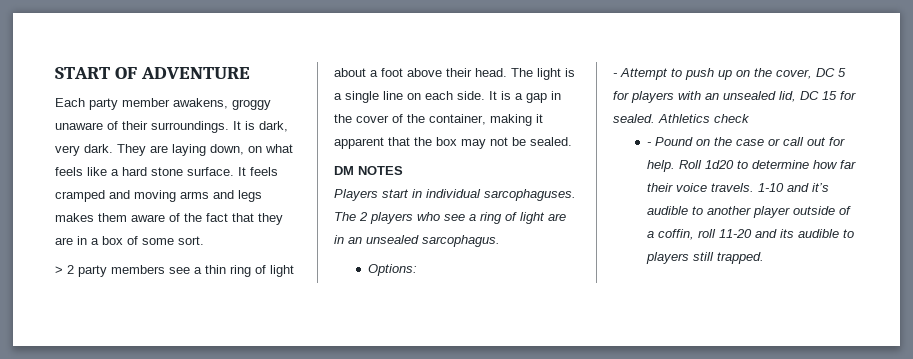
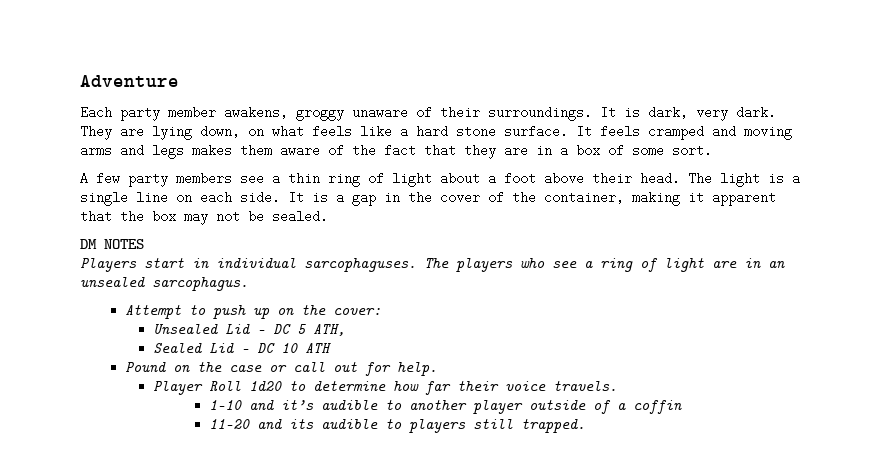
- START OF ADVENTURE
+ Adventure
- They are laying down, on what feels like a hard stone surface.
+ They are lying down, on what feels like a hard stone surface.
- > 2 party members see a thin ring of light about a foot above their head.
+ A few party members see a thin ring of light about a foot above their head.
- The 2 players who see a ring of light are in an unsealed sarcophagus.
+ The players who see a ring of light are in an unsealed sarcophagus.
- Options:
- - Attempt to push up on the cover, DC 5 for players with an unsealed lid, DC 15 for sealed. Athletics check
- - Pound on the case or call out for help. Roll 1d20 to determine how far their voice travels. 1-10 and it’s audible to another player outside of a coffin, roll 11-20 and its audible to players still trapped.
+ Attempt to push up on the cover:
+ Unsealed Lid - DC 5 ATH,
+ Sealed Lid - DC 10 ATH
+ Pound on the case or call out for help.
+ Player Roll 1d20 to determine how far their voice travels.
+ 1-10 and it’s audible to another player outside of a coffin
+ 11-20 and its audible to players still trapped.

